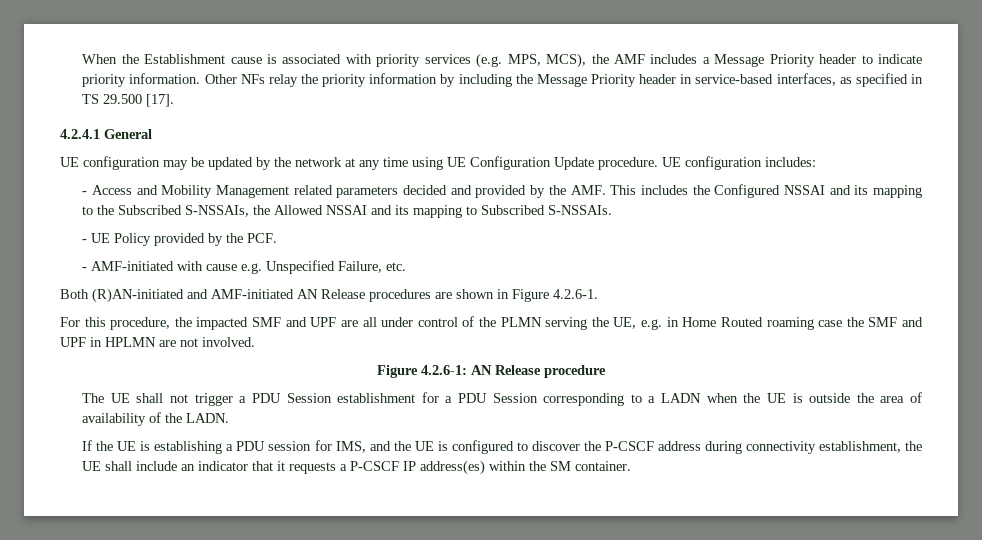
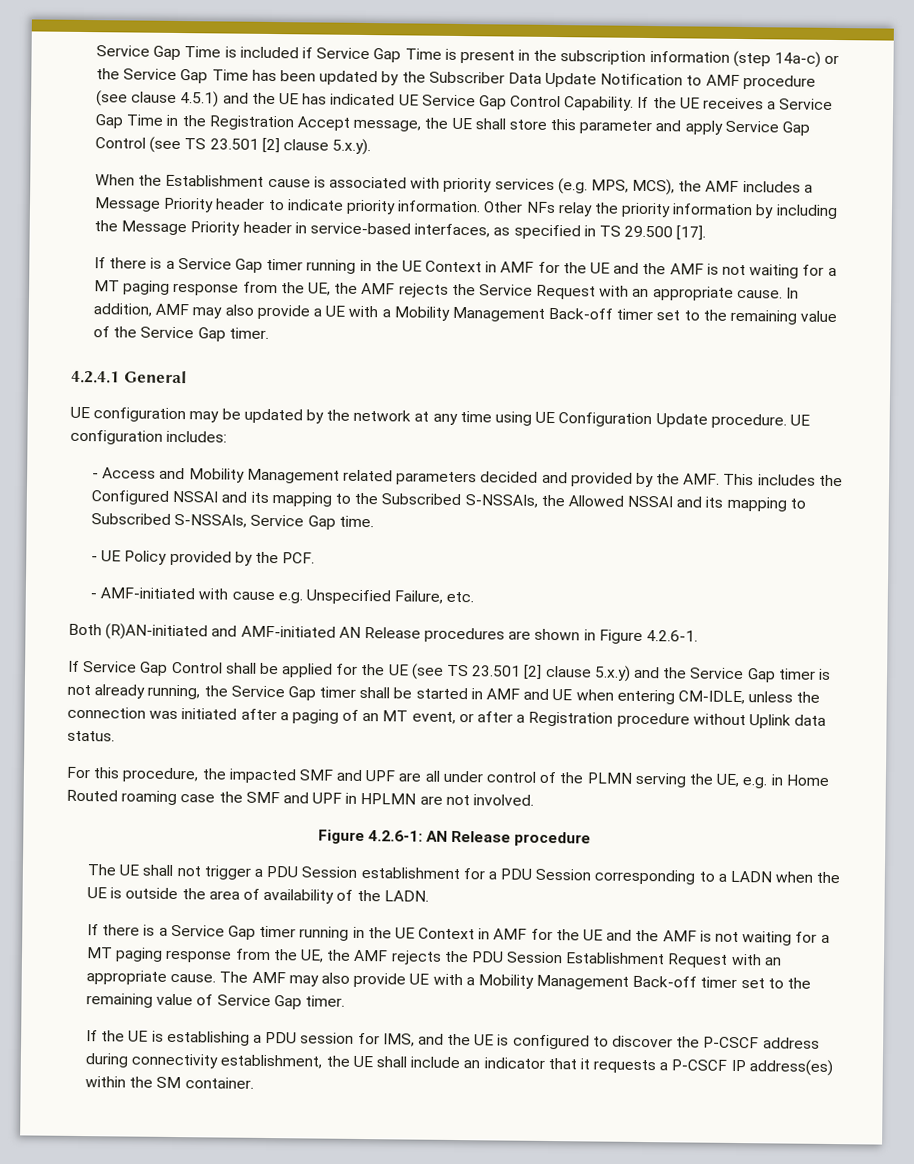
+ Service Gap Time is included if Service Gap Time is present in the subscription information (step 14a-c) or the Service Gap Time has been updated by the Subscriber Data Update Notification to AMF procedure (see clause 4.5.1) and the UE has indicated UE Service Gap Control Capability. If the UE receives a Service Gap Time in the Registration Accept message, the UE shall store this parameter and apply Service Gap Control (see TS 23.501 [2] clause 5.x.y).
+ If there is a Service Gap timer running in the UE Context in AMF for the UE and the AMF is not waiting for a MT paging response from the UE, the AMF rejects the Service Request with an appropriate cause. In addition, AMF may also provide a UE with a Mobility Management Back-off timer set to the remaining value of the Service Gap timer.
- - Access and Mobility Management related parameters decided and provided by the AMF. This includes the Configured NSSAI and its mapping to the Subscribed S-NSSAIs, the Allowed NSSAI and its mapping to Subscribed S-NSSAIs.
+ - Access and Mobility Management related parameters decided and provided by the AMF. This includes the Configured NSSAI and its mapping to the Subscribed S-NSSAIs, the Allowed NSSAI and its mapping to Subscribed S-NSSAIs, Service Gap time.
+ If Service Gap Control shall be applied for the UE (see TS 23.501 [2] clause 5.x.y) and the Service Gap timer is not already running, the Service Gap timer shall be started in AMF and UE when entering CM-IDLE, unless the connection was initiated after a paging of an MT event, or after a Registration procedure without Uplink data status.
+ If there is a Service Gap timer running in the UE Context in AMF for the UE and the AMF is not waiting for a MT paging response from the UE, the AMF rejects the PDU Session Establishment Request with an appropriate cause. The AMF may also provide UE with a Mobility Management Back-off timer set to the remaining value of Service Gap timer.

